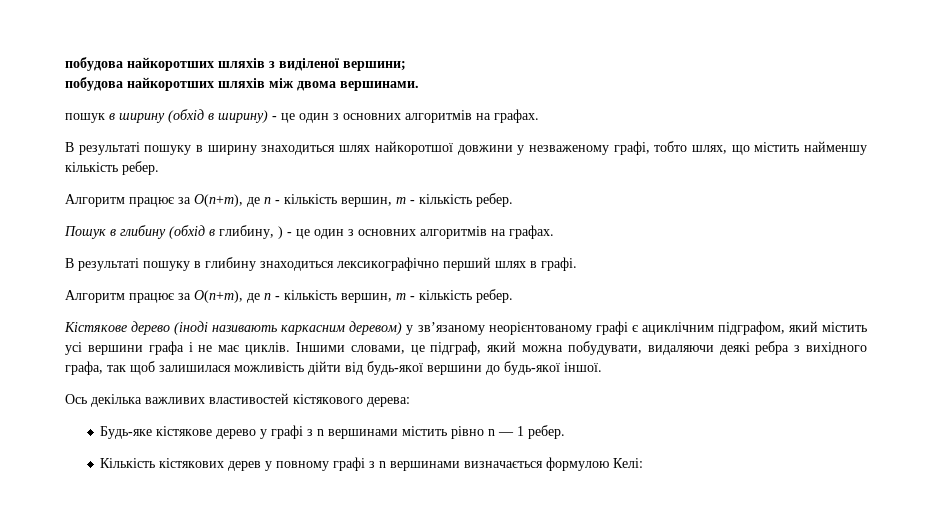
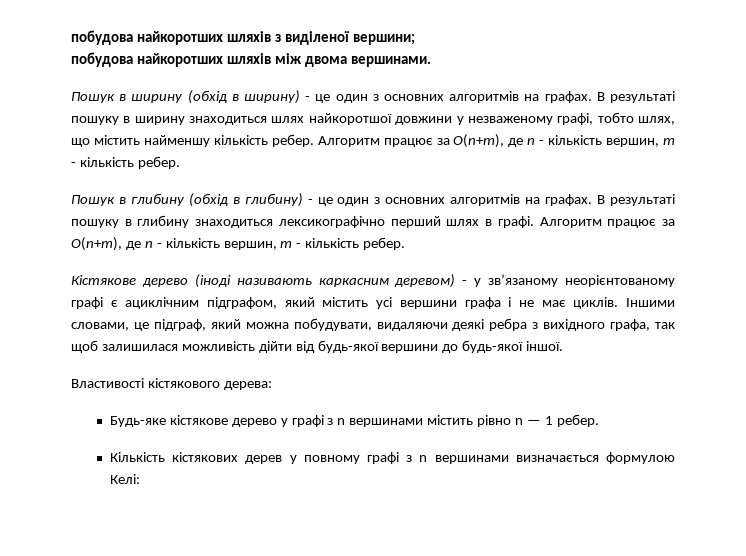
- пошук в ширину (обхід в ширину) - це один з основних алгоритмів на графах.
- В результаті пошуку в ширину знаходиться шлях найкоротшої довжини у незваженому графі, тобто шлях, що містить найменшу кількість ребер.
- Алгоритм працює за O(n+m), де n - кількість вершин, m - кількість ребер.
+ Пошук в ширину (обхід в ширину) - це один з основних алгоритмів на графах. В результаті пошуку в ширину знаходиться шлях найкоротшої довжини у незваженому графі, тобто шлях, що містить найменшу кількість ребер. Алгоритм працює за O(n+m), де n - кількість вершин, m - кількість ребер.
- Пошук в глибину (обхід в глибину, ) - це один з основних алгоритмів на графах.
- В результаті пошуку в глибину знаходиться лексикографічно перший шлях в графі.
- Алгоритм працює за O(n+m), де n - кількість вершин, m - кількість ребер.
+ Пошук в глибину (обхід в глибину) - це один з основних алгоритмів на графах. В результаті пошуку в глибину знаходиться лексикографічно перший шлях в графі. Алгоритм працює за O(n+m), де n - кількість вершин, m - кількість ребер.
- Кістякове дерево (іноді називають каркасним деревом) у зв’язаному неорієнтованому графі є ациклічним підграфом, який містить усі вершини графа і не має циклів.
+ Кістякове дерево (іноді називають каркасним деревом) - у зв’язаному неорієнтованому графі є ациклічним підграфом, який містить усі вершини графа і не має циклів.
- Ось декілька важливих властивостей кістякового дерева:
+ Властивості кістякового дерева:

